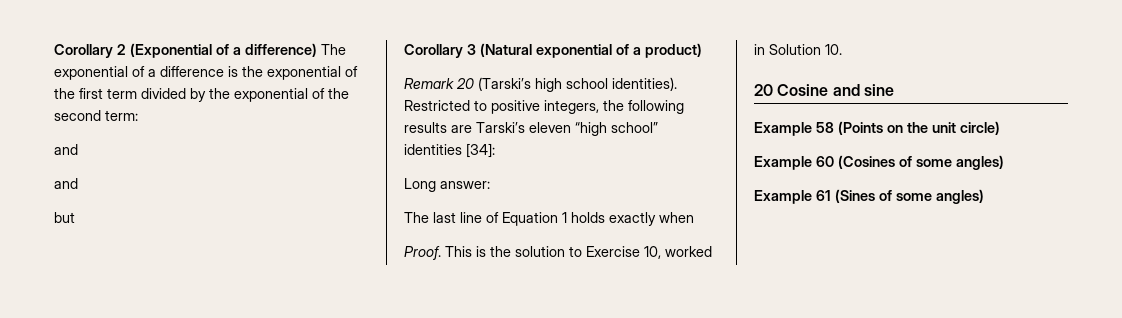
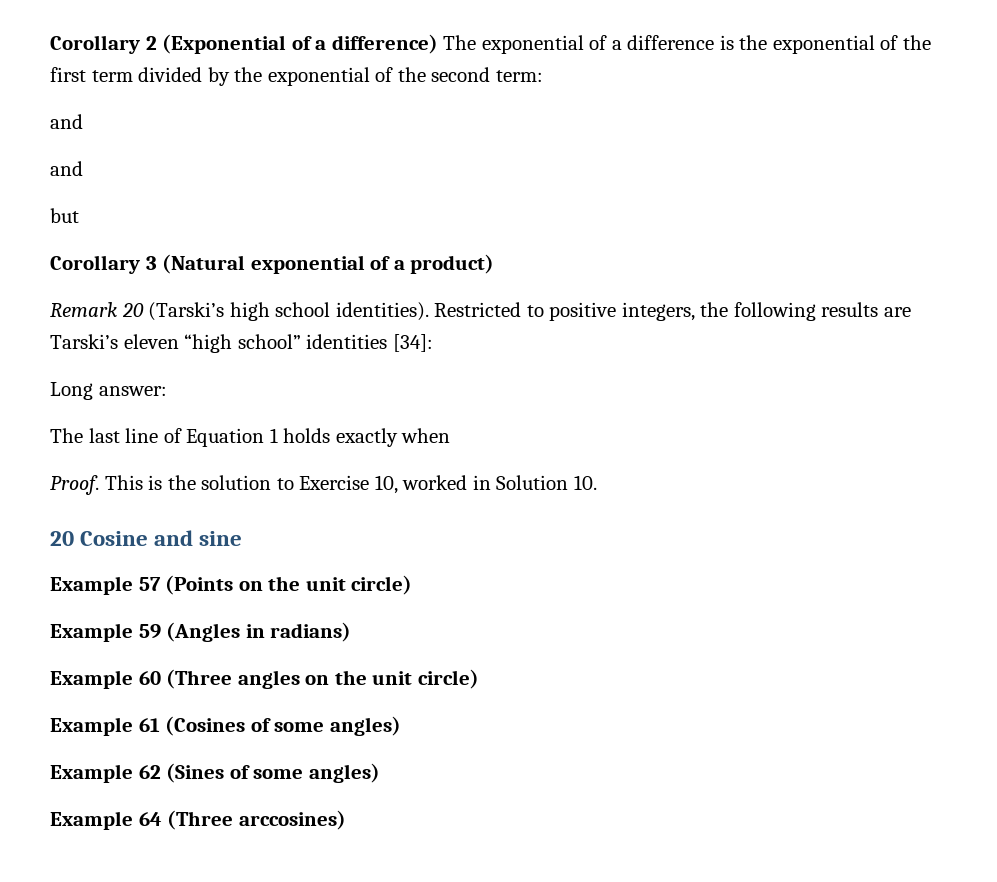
- Example 58 (Points on the unit circle)
+ Example 57 (Points on the unit circle)
- Example 60 (Cosines of some angles)
+ Example 59 (Angles in radians)
+ Example 60 (Three angles on the unit circle)
+ Example 61 (Cosines of some angles)
- Example 61 (Sines of some angles)
+ Example 62 (Sines of some angles)
+ Example 64 (Three arccosines)

